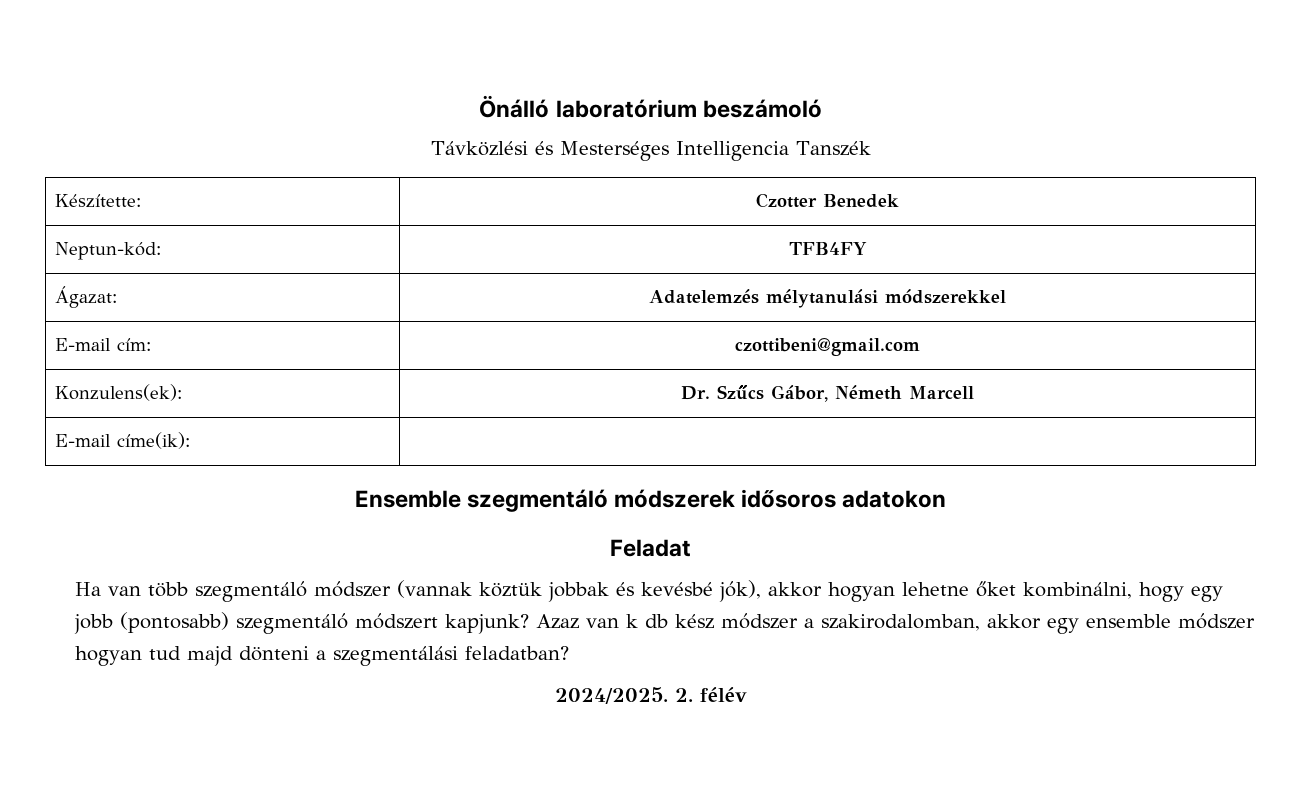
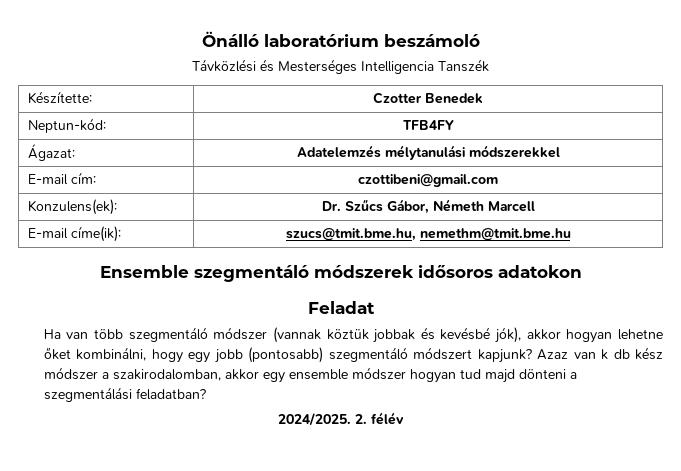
- E-mail címe(ik): |
+ E-mail címe(ik): | szucs@tmit.bme.hu, nemethm@tmit.bme.hu

